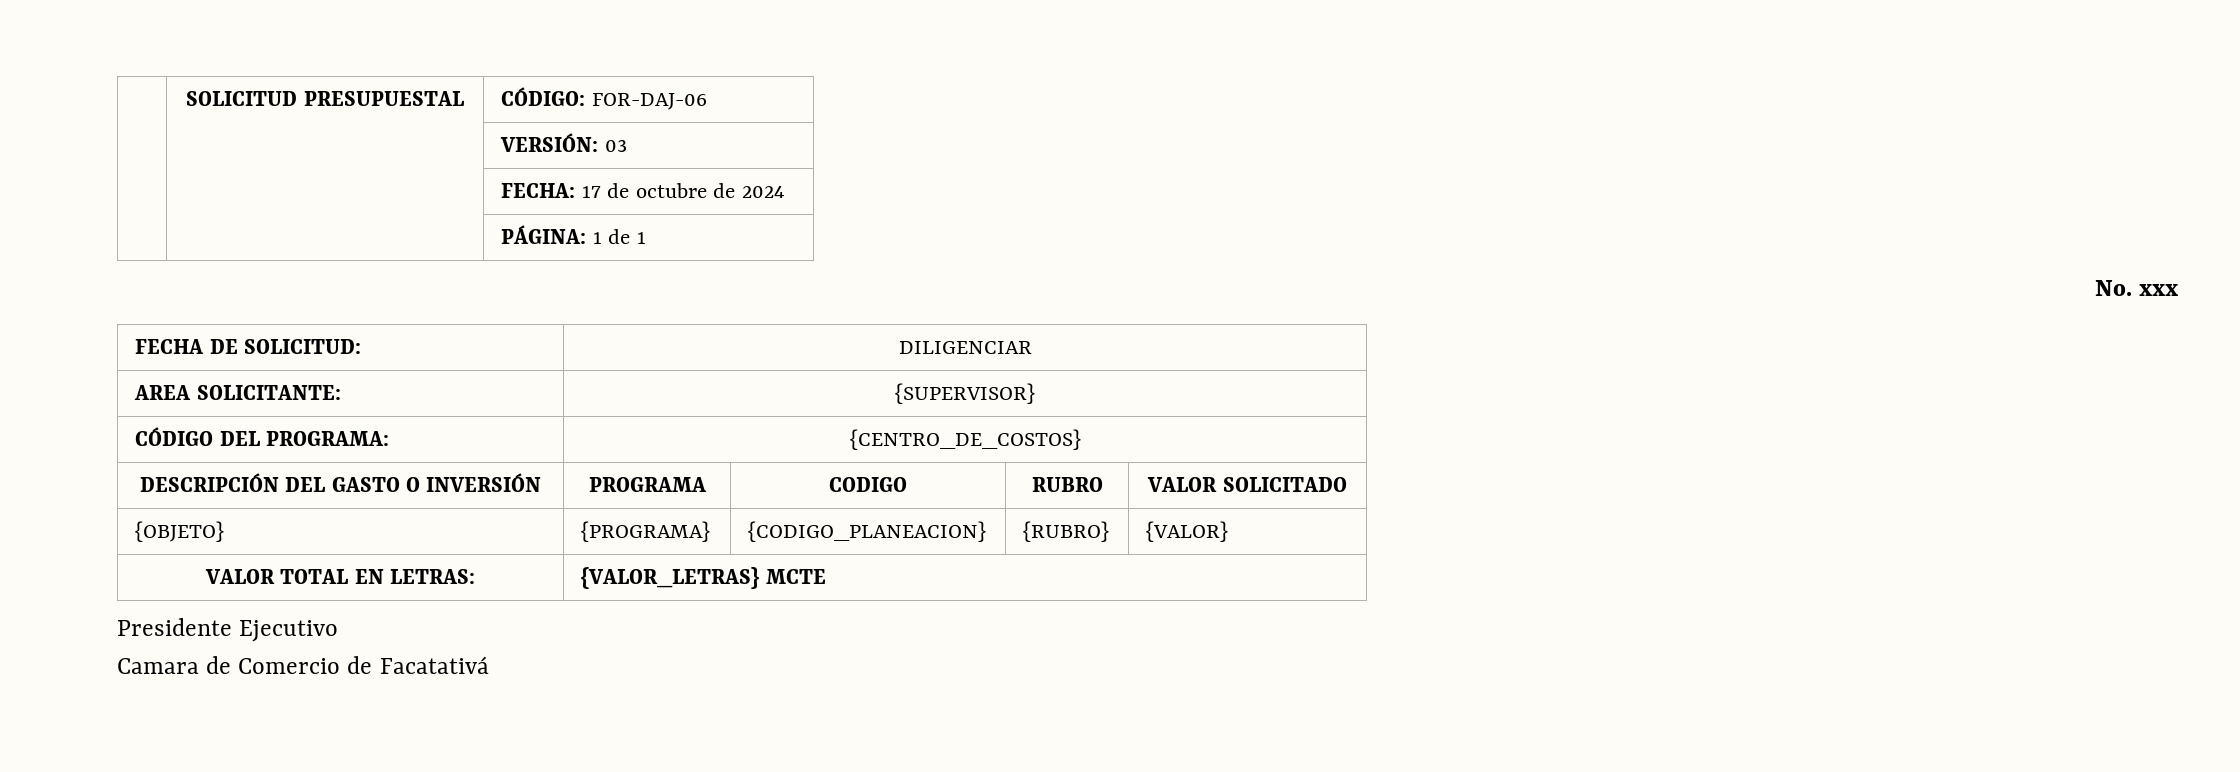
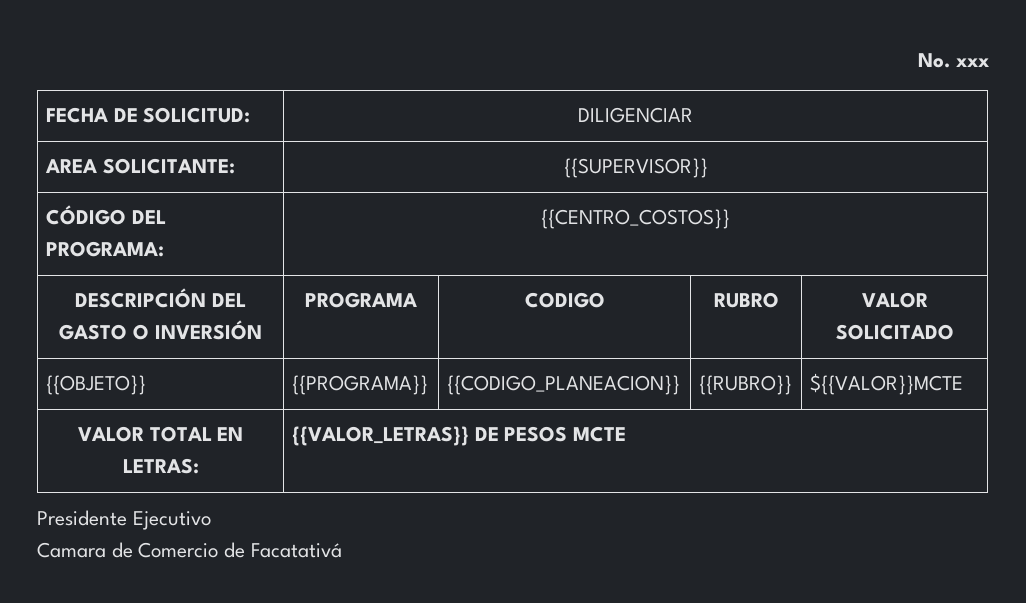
- | SOLICITUD PRESUPUESTAL | CÓDIGO: FOR-DAJ-06
- | | VERSIÓN: 03
- | | FECHA: 17 de octubre de 2024
- | | PÁGINA: 1 de 1
- AREA SOLICITANTE: | {SUPERVISOR}
+ AREA SOLICITANTE: | {{SUPERVISOR}}
- CÓDIGO DEL PROGRAMA: | {CENTRO_DE_COSTOS}
+ CÓDIGO DEL PROGRAMA: | {{CENTRO_COSTOS}}
- {OBJETO} | {PROGRAMA} | {CODIGO_PLANEACION} | {RUBRO} | {VALOR}
+ {{OBJETO}} | {{PROGRAMA}} | {{CODIGO_PLANEACION}} | {{RUBRO}} | ${{VALOR}}MCTE
- VALOR TOTAL EN LETRAS: | {VALOR_LETRAS} MCTE
+ VALOR TOTAL EN LETRAS: | {{VALOR_LETRAS}} DE PESOS MCTE

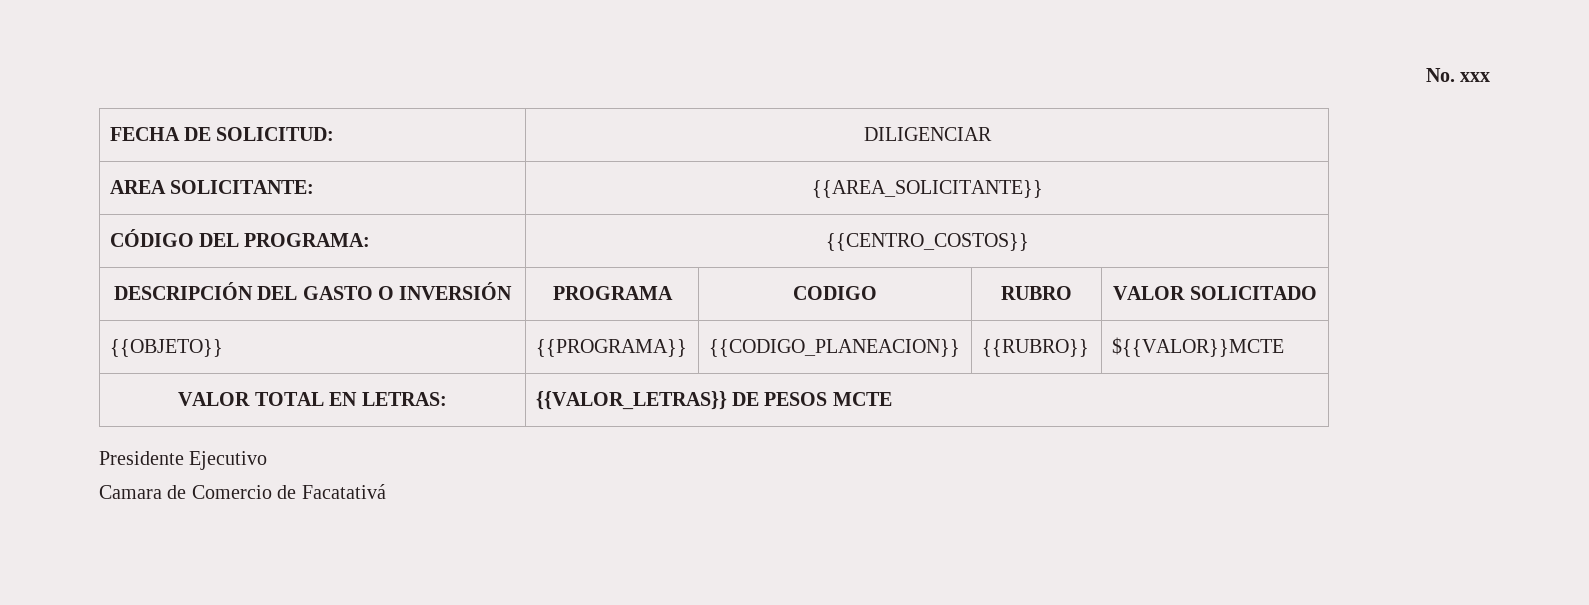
- AREA SOLICITANTE: | {{SUPERVISOR}}
+ AREA SOLICITANTE: | {{AREA_SOLICITANTE}}

